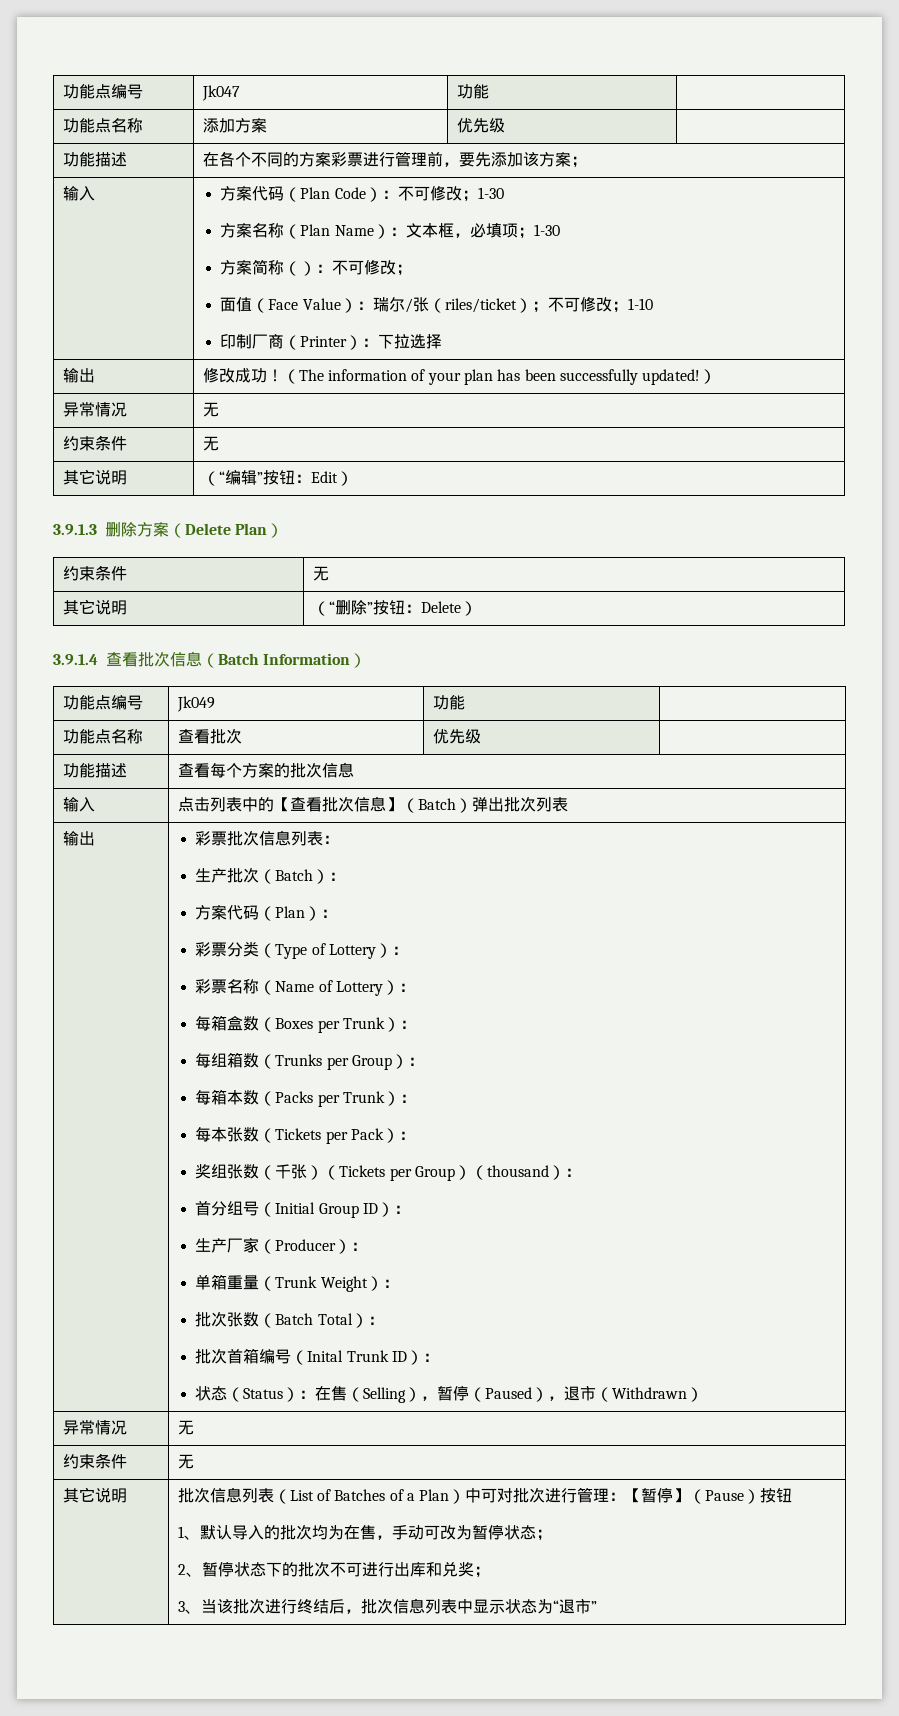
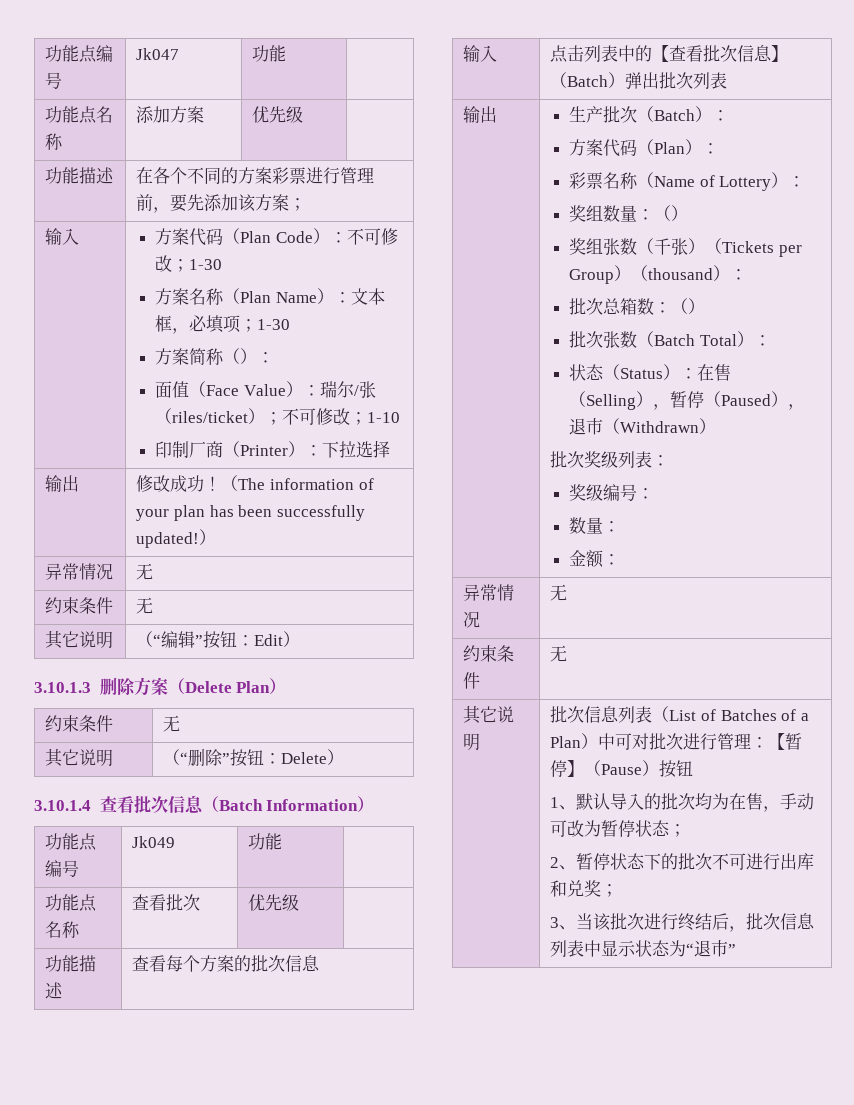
- 方案简称（）：不可修改；
+ 方案简称（）：
- 3.9.1.3删除方案（Delete Plan）
+ 3.10.1.3删除方案（Delete Plan）
- 3.9.1.4查看批次信息（Batch Information）
+ 3.10.1.4查看批次信息（Batch Information）
- 彩票批次信息列表：
- 彩票分类（Type of Lottery）：
- 每箱盒数（Boxes per Trunk）：
- 每组箱数（Trunks per Group）：
- 每箱本数（Packs per Trunk）：
- 每本张数（Tickets per Pack）：
+ 奖组数量：（）
- 首分组号（Initial Group ID）：
- 生产厂家（Producer）：
- 单箱重量（Trunk Weight）：
+ 批次总箱数：（）
- 批次首箱编号（Inital Trunk ID）：
+ 批次奖级列表：
+ 奖级编号：
+ 数量：
+ 金额：

